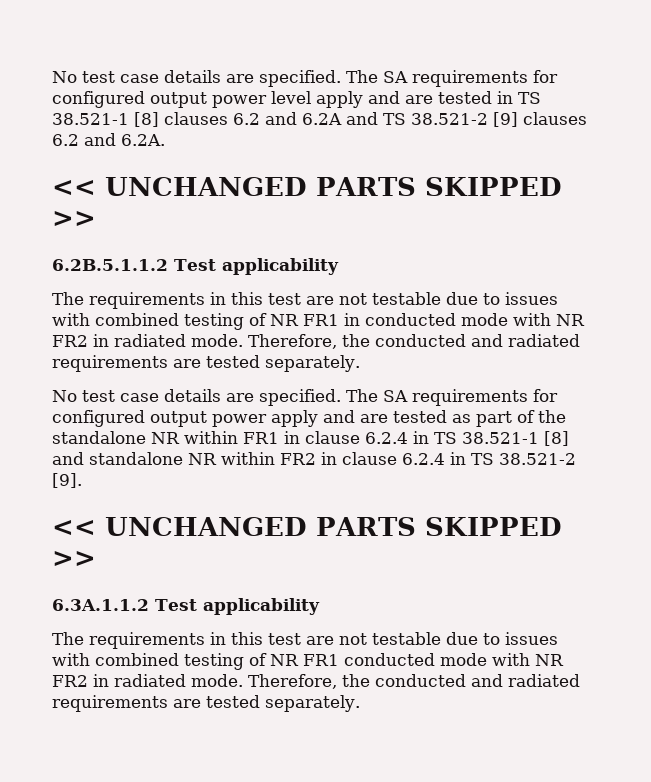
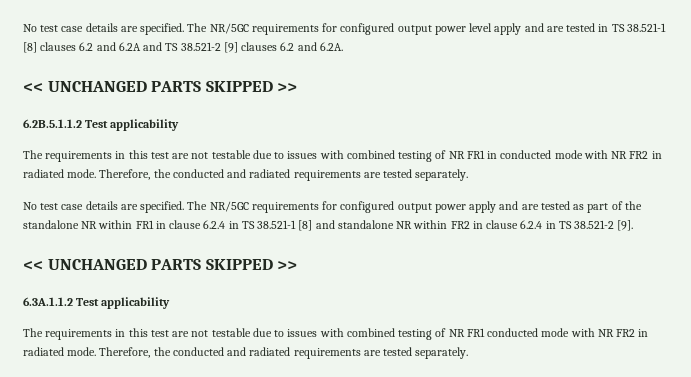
- No test case details are specified. The SA requirements for configured output power level apply and are tested in TS 38.521-1 [8] clauses 6.2 and 6.2A and TS 38.521-2 [9] clauses 6.2 and 6.2A.
+ No test case details are specified. The NR/5GC requirements for configured output power level apply and are tested in TS 38.521-1 [8] clauses 6.2 and 6.2A and TS 38.521-2 [9] clauses 6.2 and 6.2A.
- The SA requirements for configured output power apply and are tested as part of the standalone NR within FR1 in clause 6.2.4 in TS 38.521-1 [8] and standalone NR within FR2 in clause 6.2.4 in TS 38.521-2 [9].
+ The NR/5GC requirements for configured output power apply and are tested as part of the standalone NR within FR1 in clause 6.2.4 in TS 38.521-1 [8] and standalone NR within FR2 in clause 6.2.4 in TS 38.521-2 [9].

